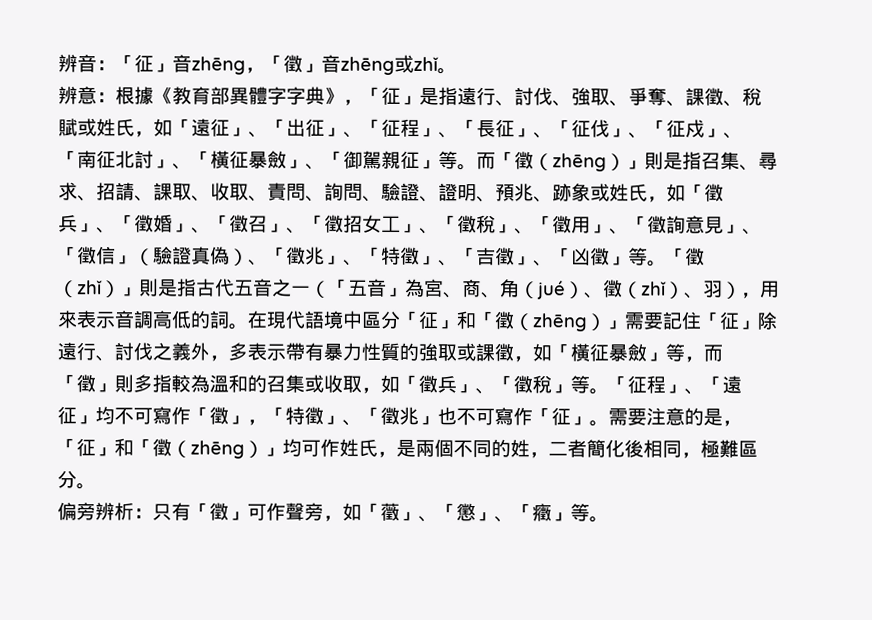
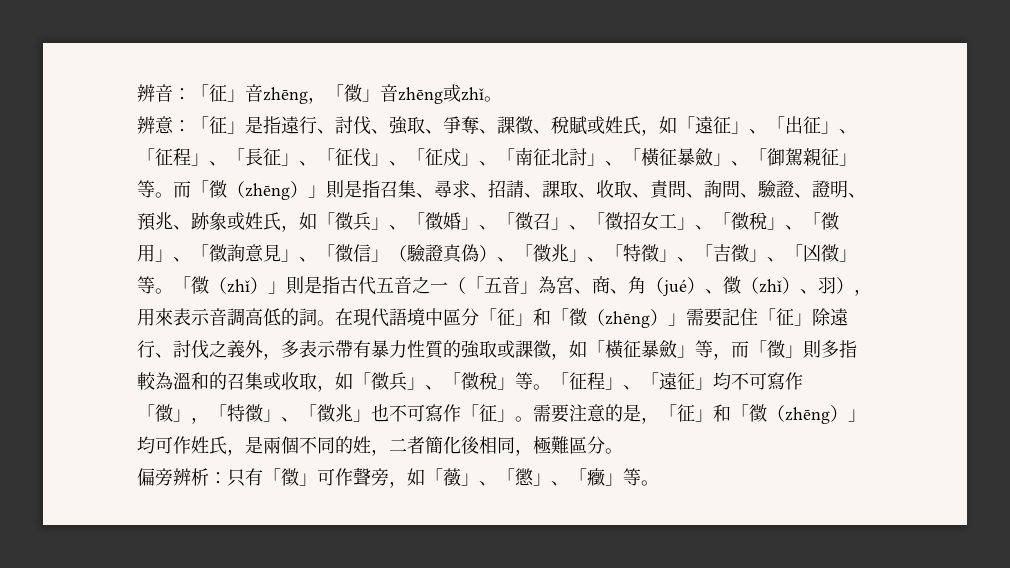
- 辨意：根據《教育部異體字字典》，「征」是指遠行、討伐、強取、爭奪、課徵、稅賦或姓氏，如「遠征」、「出征」、「征程」、「長征」、「征伐」、「征戍」、「南征北討」、「橫征暴斂」、「御駕親征」等。
+ 辨意：「征」是指遠行、討伐、強取、爭奪、課徵、稅賦或姓氏，如「遠征」、「出征」、「征程」、「長征」、「征伐」、「征戍」、「南征北討」、「橫征暴斂」、「御駕親征」等。

